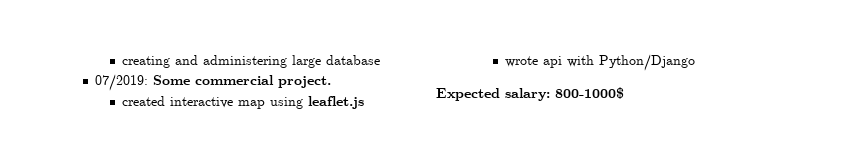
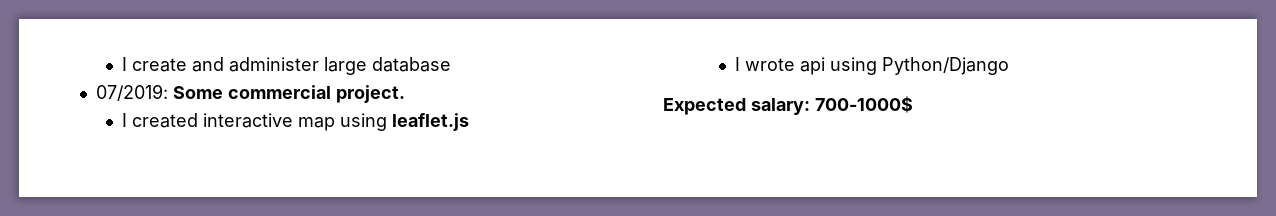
- creating and administering large database
+ I create and administer large database
- created interactive map using leaflet.js
+ I created interactive map using leaflet.js
- wrote api with Python/Django
+ I wrote api using Python/Django
- Expected salary: 800-1000$
+ Expected salary: 700-1000$

